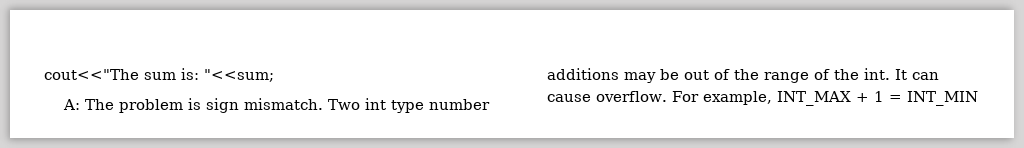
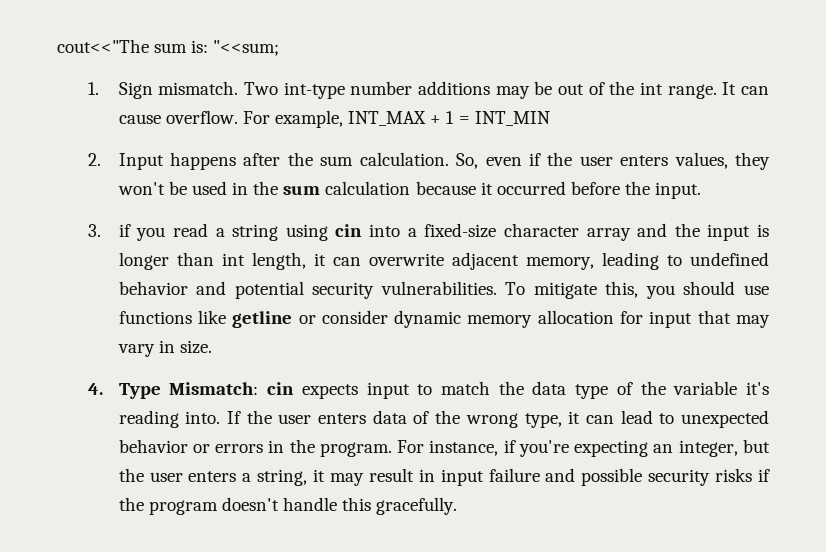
- A: The problem is sign mismatch. Two int type number additions may be out of the range of the int.
+ 1. Sign mismatch. Two int-type number additions may be out of the int range.
+ 2. Input happens after the sum calculation. So, even if the user enters values, they won't be used in the sum calculation because it occurred before the input.
+ 3. if you read a string using cin into a fixed-size character array and the input is longer than int length, it can overwrite adjacent memory, leading to undefined behavior and potential security vulnerabilities. To mitigate this, you should use functions like getline or consider dynamic memory allocation for input that may vary in size.
+ 4. Type Mismatch: cin expects input to match the data type of the variable it's reading into. If the user enters data of the wrong type, it can lead to unexpected behavior or errors in the program. For instance, if you're expecting an integer, but the user enters a string, it may result in input failure and possible security risks if the program doesn't handle this gracefully.

